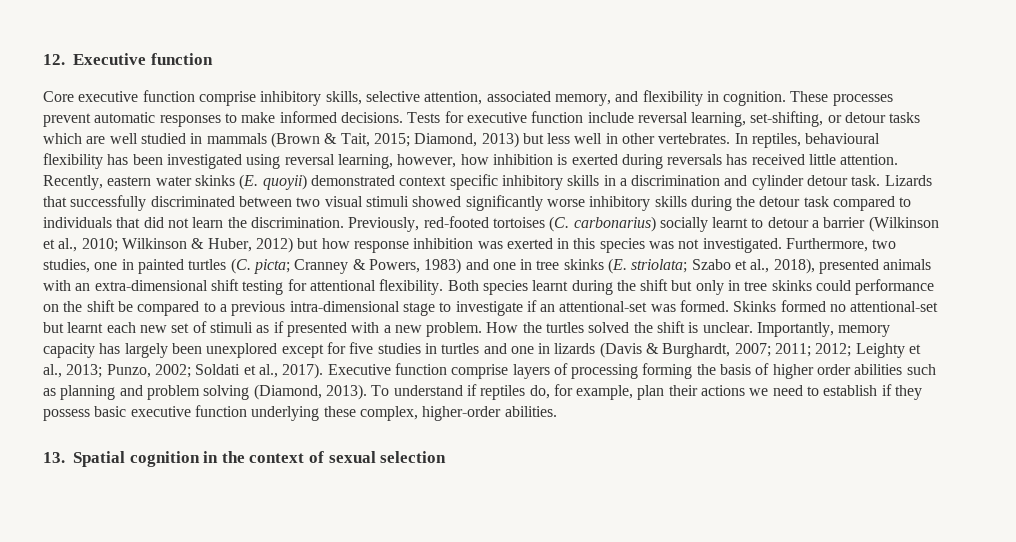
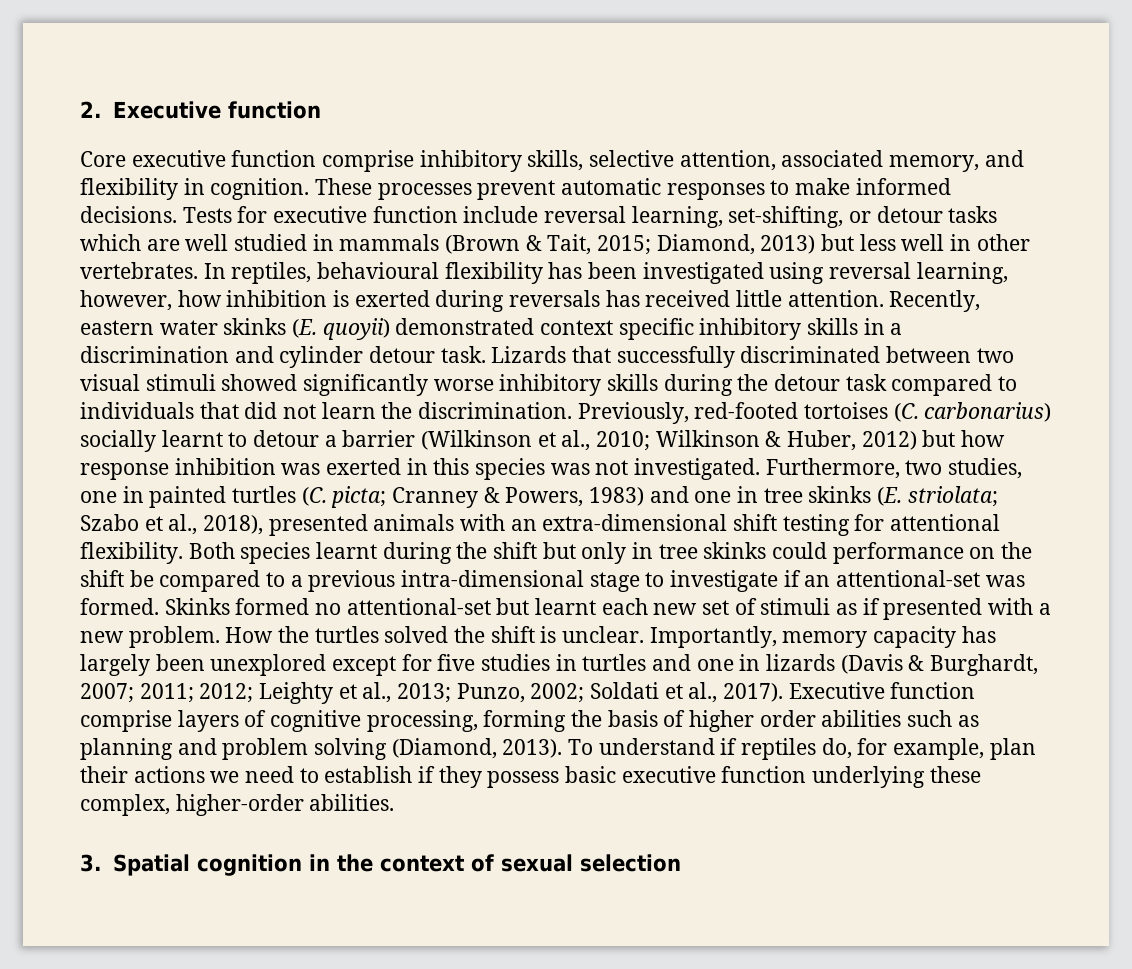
- 12. Executive function
+ 2. Executive function
- Executive function comprise layers of processing forming the basis of higher order abilities such as planning and problem solving (Diamond, 2013).
+ Executive function comprise layers of cognitive processing, forming the basis of higher order abilities such as planning and problem solving (Diamond, 2013).
- 13. Spatial cognition in the context of sexual selection
+ 3. Spatial cognition in the context of sexual selection

